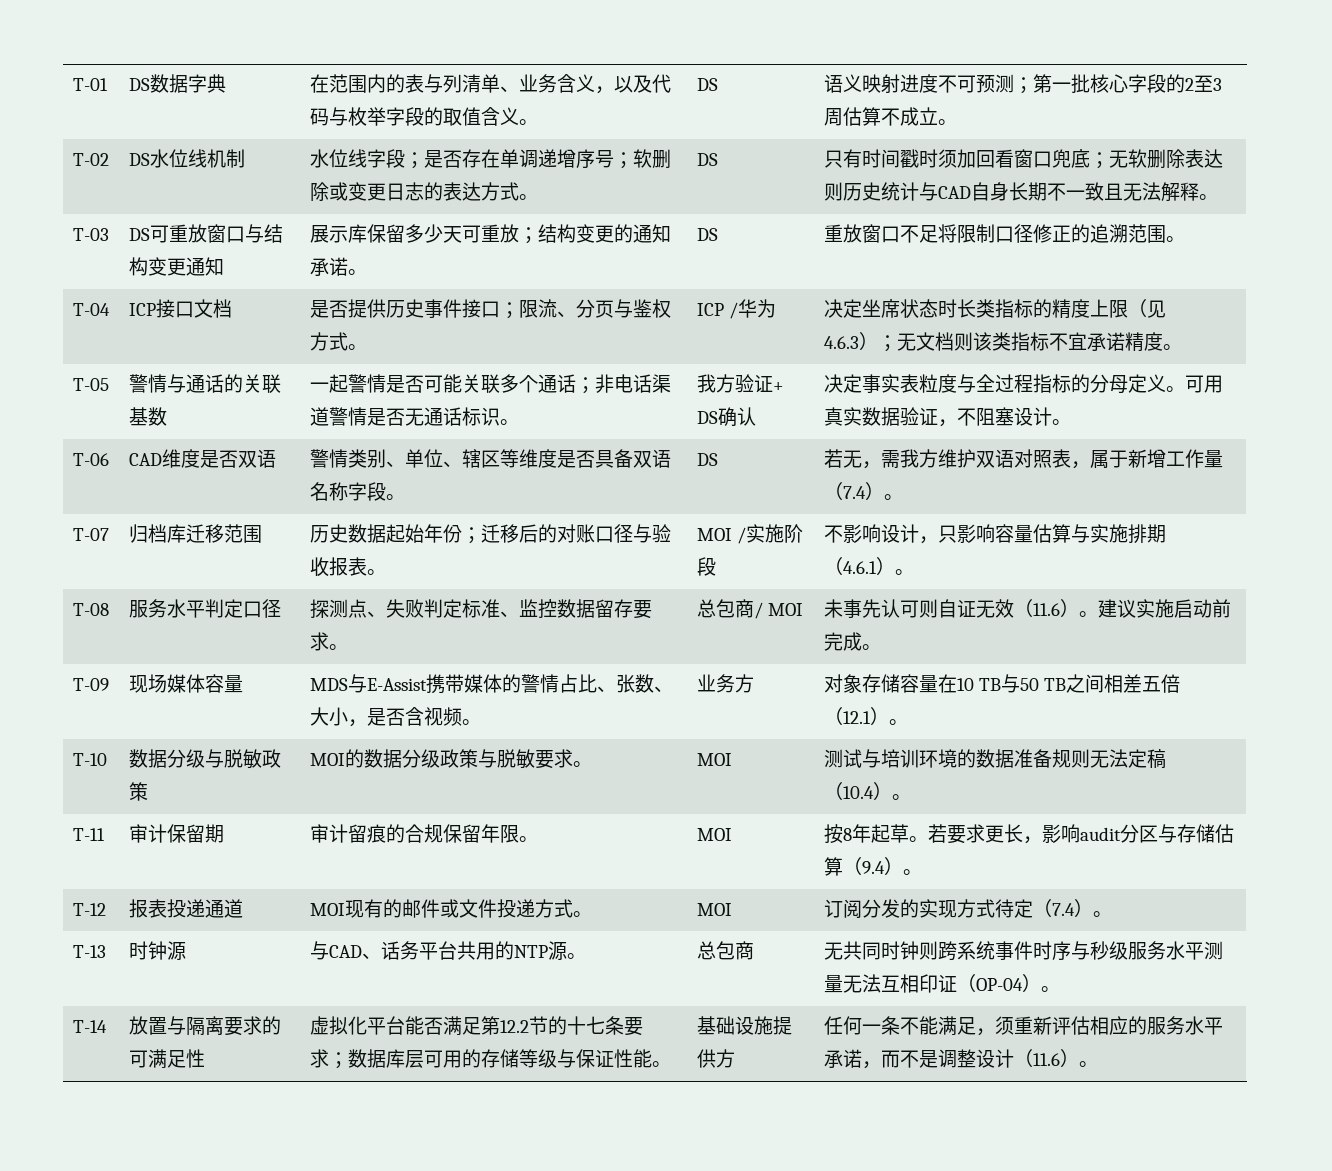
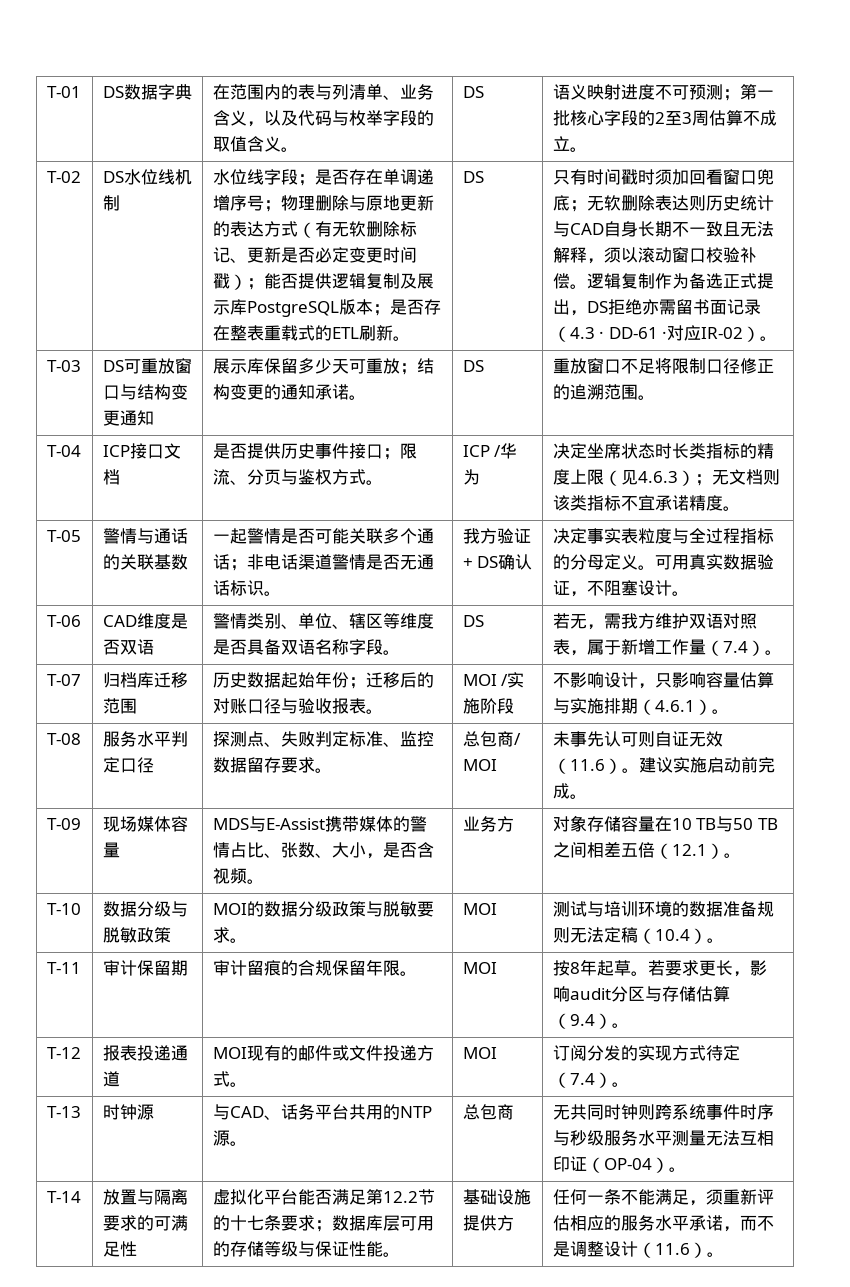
- 水位线字段；是否存在单调递增序号；软删除或变更日志的表达方式。
+ 水位线字段；是否存在单调递增序号；物理删除与原地更新的表达方式（有无软删除标记、更新是否必定变更时间戳）；能否提供逻辑复制及展示库PostgreSQL版本；是否存在整表重载式的ETL刷新。
- 只有时间戳时须加回看窗口兜底；无软删除表达则历史统计与CAD自身长期不一致且无法解释。
+ 只有时间戳时须加回看窗口兜底；无软删除表达则历史统计与CAD自身长期不一致且无法解释，须以滚动窗口校验补偿。逻辑复制作为备选正式提出，DS拒绝亦需留书面记录（4.3 · DD-61 ·对应IR-02）。

